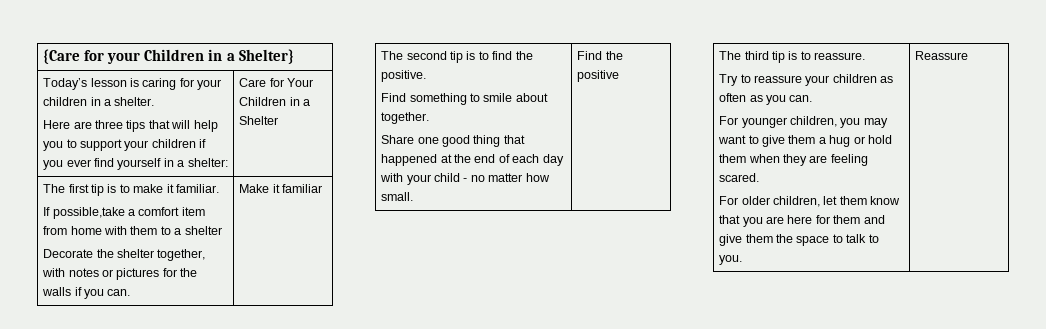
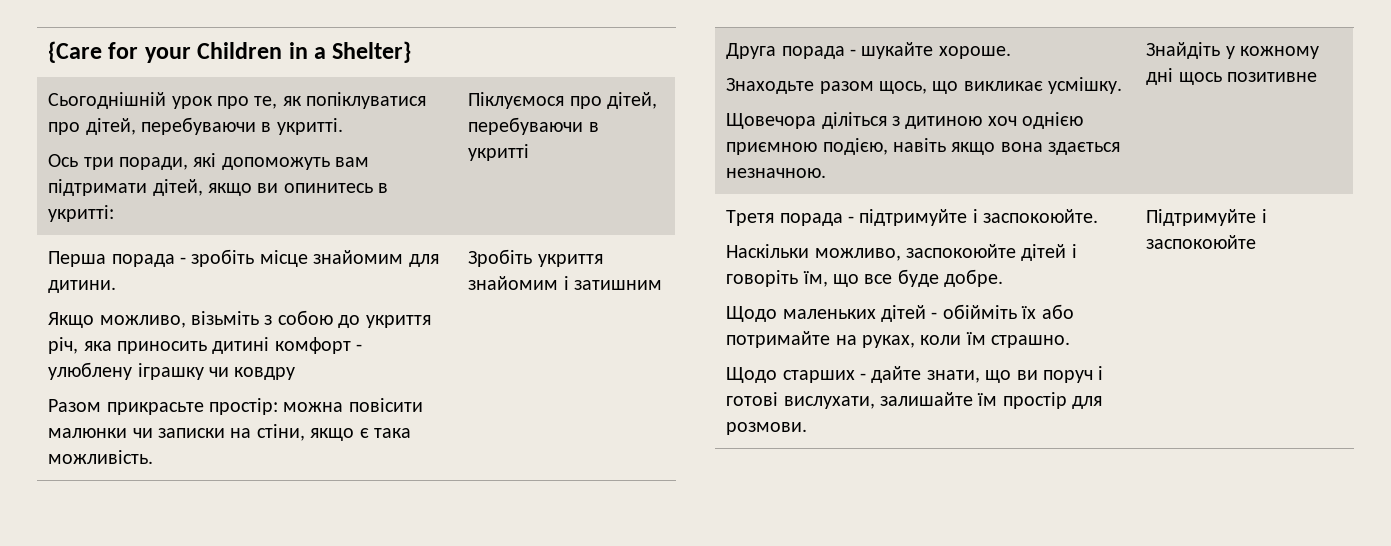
- Today’s lesson is caring for your children in a shelter.
- Here are three tips that will help you to support your children if you ever find yourself in a shelter: | Care for Your Children in a Shelter
- The first tip is to make it familiar.
- If possible,take a comfort item from home with them to a shelter
- Decorate the shelter together, with notes or pictures for the walls if you can. | Make it familiar
- The second tip is to find the positive.
- Find something to smile about together.
- Share one good thing that happened at the end of each day with your child - no matter how small. | Find the positive
- The third tip is to reassure.
- Try to reassure your children as often as you can.
- For younger children, you may want to give them a hug or hold them when they are feeling scared.
- For older children, let them know that you are here for them and give them the space to talk to you. | Reassure
+ Сьогоднішній урок про те, як попіклуватися про дітей, перебуваючи в укритті.
+ Ось три поради, які допоможуть вам підтримати дітей, якщо ви опинитесь в укритті: | Піклуємося про дітей, перебуваючи в укритті
+ Перша порада - зробіть місце знайомим для дитини.
+ Якщо можливо, візьміть з собою до укриття річ, яка приносить дитині комфорт - улюблену іграшку чи ковдру
+ Разом прикрасьте простір: можна повісити малюнки чи записки на стіни, якщо є така можливість. | Зробіть укриття знайомим і затишним
+ Друга порада - шукайте хороше.
+ Знаходьте разом щось, що викликає усмішку.
+ Щовечора діліться з дитиною хоч однією приємною подією, навіть якщо вона здається незначною. | Знайдіть у кожному дні щось позитивне
+ Третя порада - підтримуйте і заспокоюйте.
+ Наскільки можливо, заспокоюйте дітей і говоріть їм, що все буде добре.
+ Щодо маленьких дітей - обійміть їх або потримайте на руках, коли їм страшно.
+ Щодо старших - дайте знати, що ви поруч і готові вислухати, залишайте їм простір для розмови. | Підтримуйте і заспокоюйте

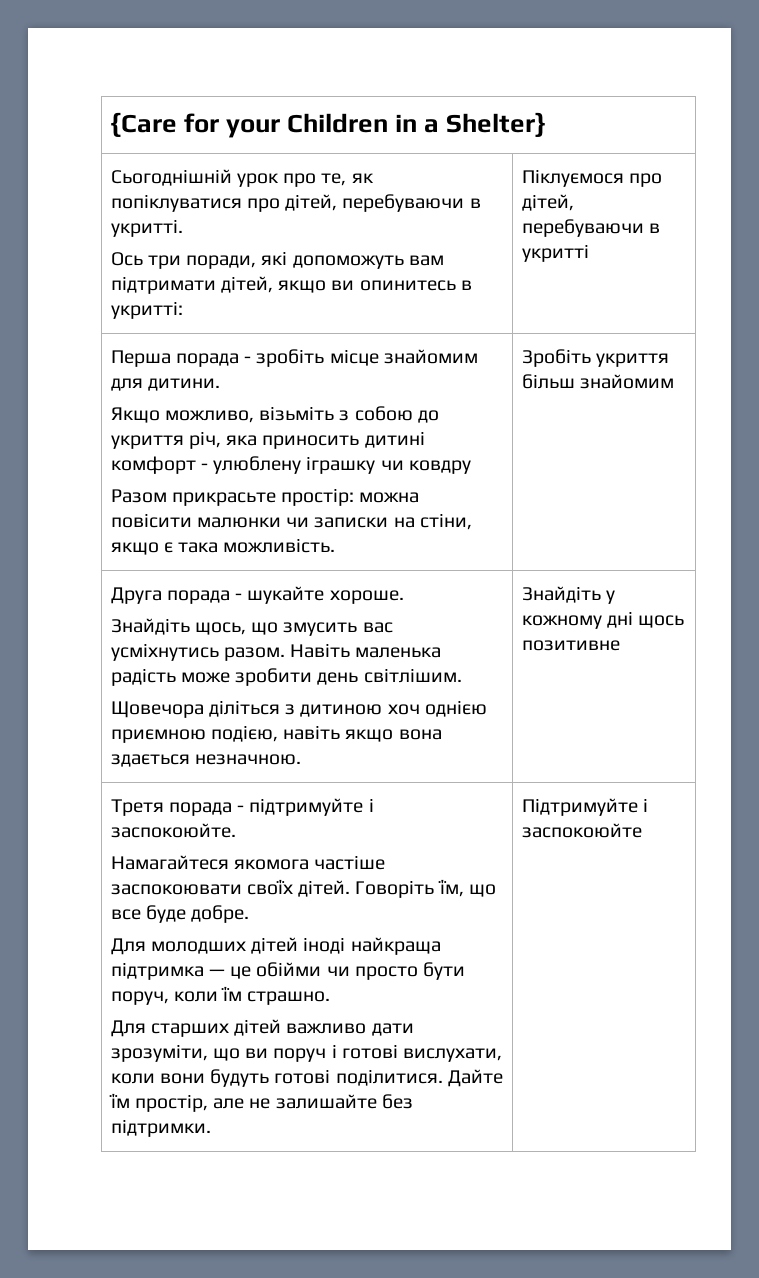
- Зробіть укриття знайомим і затишним
+ Зробіть укриття більш знайомим
  Друга порада - шукайте хороше.
- Знаходьте разом щось, що викликає усмішку.
+ Знайдіть щось, що змусить вас усміхнутись разом. Навіть маленька радість може зробити день світлішим.
- Наскільки можливо, заспокоюйте дітей і говоріть їм, що все буде добре.
+ Намагайтеся якомога частіше заспокоювати своїх дітей. Говоріть їм, що все буде добре.
- Щодо маленьких дітей - обійміть їх або потримайте на руках, коли їм страшно.
- Щодо старших - дайте знати, що ви поруч і готові вислухати, залишайте їм простір для розмови.
+ Для молодших дітей іноді найкраща підтримка — це обійми чи просто бути поруч, коли їм страшно.
+ Для старших дітей важливо дати зрозуміти, що ви поруч і готові вислухати, коли вони будуть готові поділитися. Дайте їм простір, але не залишайте без підтримки.

